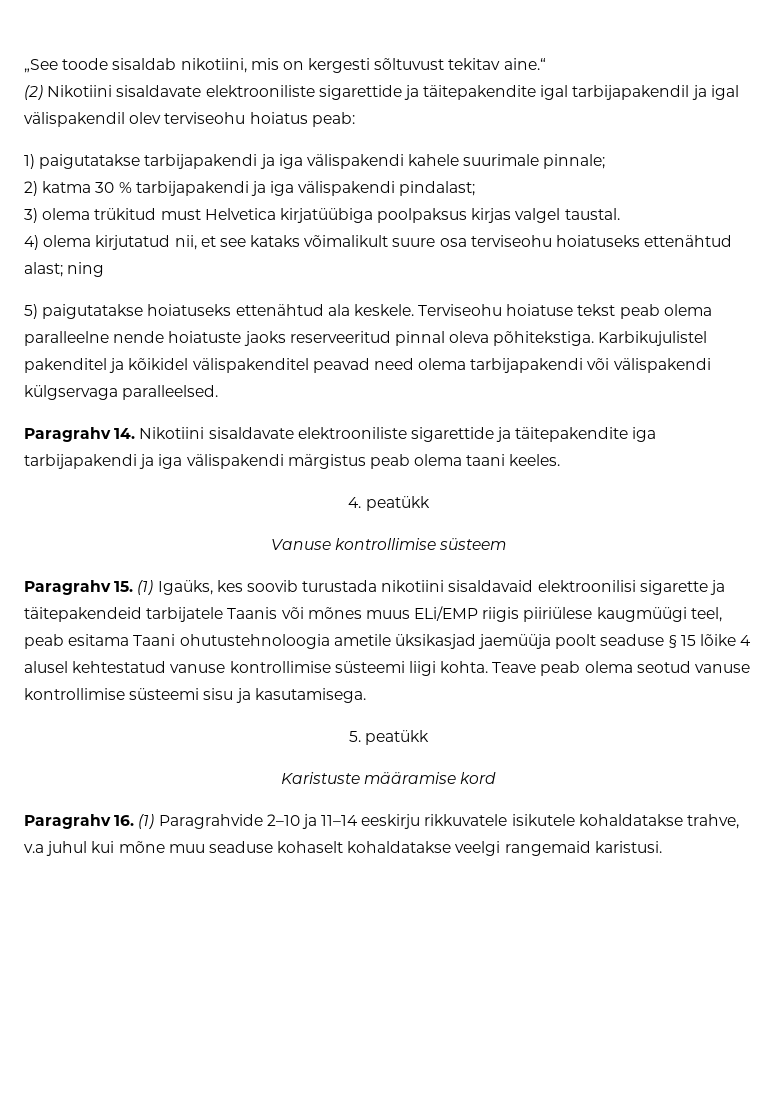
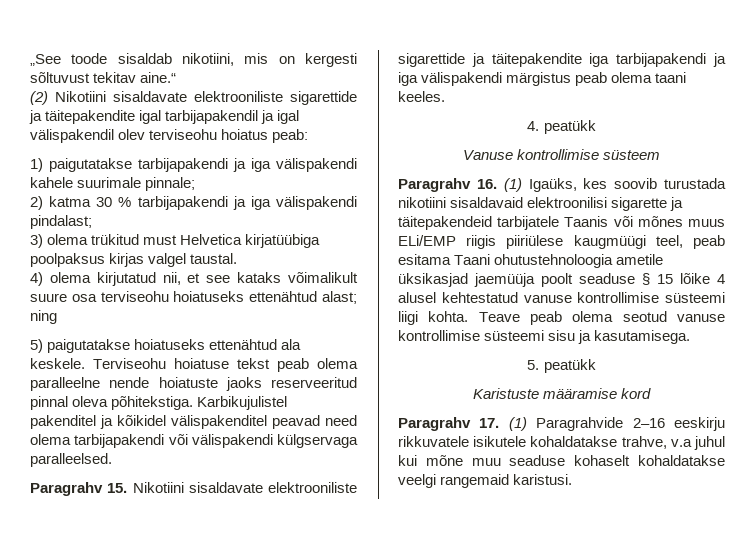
- Paragrahv 14. Nikotiini sisaldavate elektrooniliste sigarettide ja täitepakendite iga tarbijapakendi ja iga välispakendi märgistus peab olema taani keeles.
+ Paragrahv 15. Nikotiini sisaldavate elektrooniliste sigarettide ja täitepakendite iga tarbijapakendi ja iga välispakendi märgistus peab olema taani keeles.
- Paragrahv 15. (1) Igaüks, kes soovib turustada nikotiini sisaldavaid elektroonilisi sigarette ja täitepakendeid tarbijatele Taanis või mõnes muus ELi/EMP riigis piiriülese kaugmüügi teel, peab esitama Taani ohutustehnoloogia ametile üksikasjad jaemüüja poolt seaduse § 15 lõike 4 alusel kehtestatud vanuse kontrollimise süsteemi liigi kohta.
+ Paragrahv 16. (1) Igaüks, kes soovib turustada nikotiini sisaldavaid elektroonilisi sigarette ja täitepakendeid tarbijatele Taanis või mõnes muus ELi/EMP riigis piiriülese kaugmüügi teel, peab esitama Taani ohutustehnoloogia ametile üksikasjad jaemüüja poolt seaduse § 15 lõike 4 alusel kehtestatud vanuse kontrollimise süsteemi liigi kohta.
- Paragrahv 16. (1) Paragrahvide 2–10 ja 11–14 eeskirju rikkuvatele isikutele kohaldatakse trahve, v.a juhul kui mõne muu seaduse kohaselt kohaldatakse veelgi rangemaid karistusi.
+ Paragrahv 17. (1) Paragrahvide 2–16 eeskirju rikkuvatele isikutele kohaldatakse trahve, v.a juhul kui mõne muu seaduse kohaselt kohaldatakse veelgi rangemaid karistusi.

